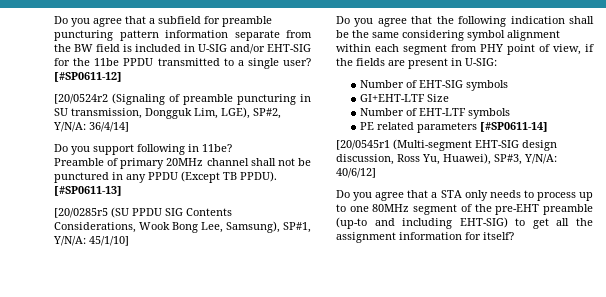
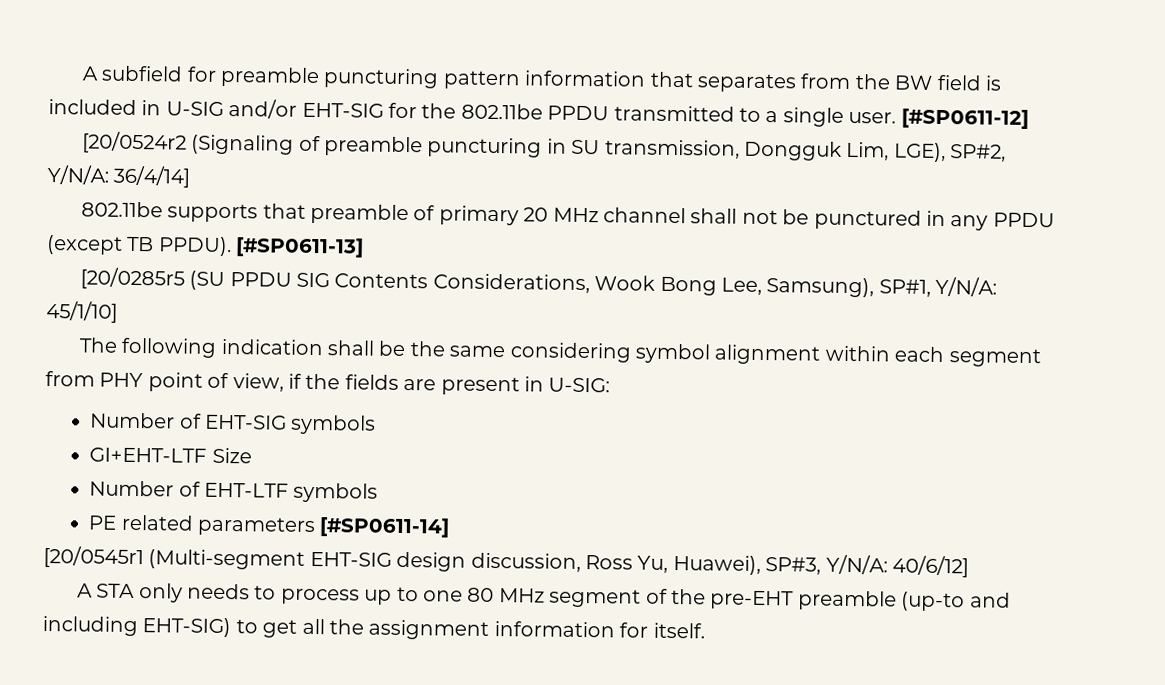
- Do you agree that a subfield for preamble puncturing pattern information separate from the BW field is included in U-SIG and/or EHT-SIG for the 11be PPDU transmitted to a single user?
+ A subfield for preamble puncturing pattern information that separates from the BW field is included in U-SIG and/or EHT-SIG for the 802.11be PPDU transmitted to a single user.
- Do you support following in 11be?
- Preamble of primary 20MHz channel shall not be punctured in any PPDU (Except TB PPDU).
+ 802.11be supports that preamble of primary 20 MHz channel shall not be punctured in any PPDU (except TB PPDU).
- Do you agree that the following indication shall be the same considering symbol alignment within each segment from PHY point of view, if the fields are present in U-SIG:
+ The following indication shall be the same considering symbol alignment within each segment from PHY point of view, if the fields are present in U-SIG:
- Do you agree that a STA only needs to process up to one 80MHz segment of the pre-EHT preamble (up-to and including EHT-SIG) to get all the assignment information for itself?
+ A STA only needs to process up to one 80 MHz segment of the pre-EHT preamble (up-to and including EHT-SIG) to get all the assignment information for itself.

